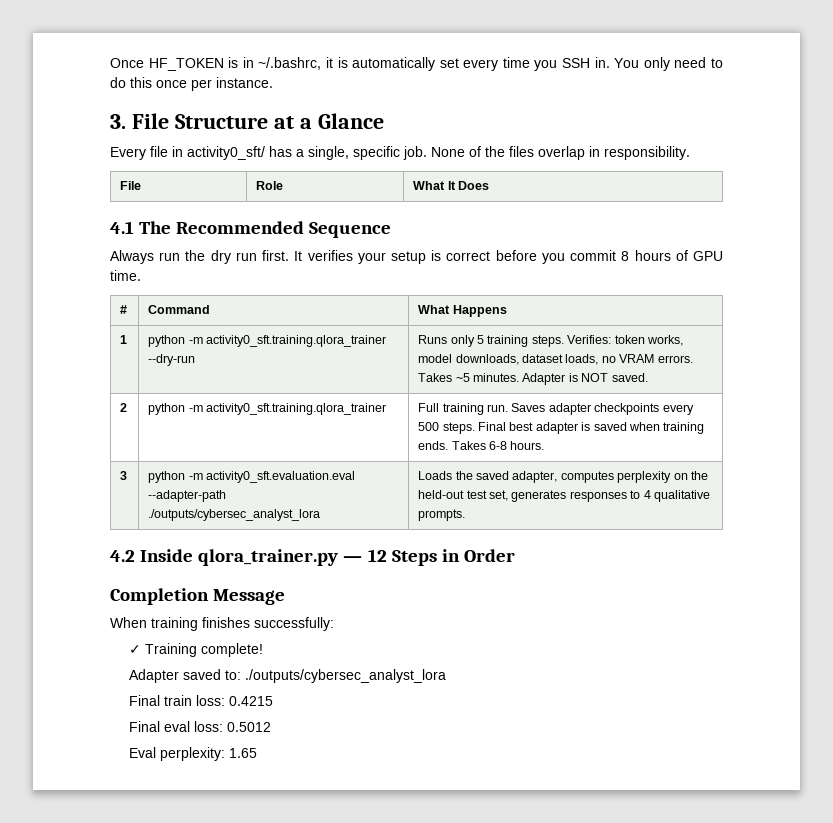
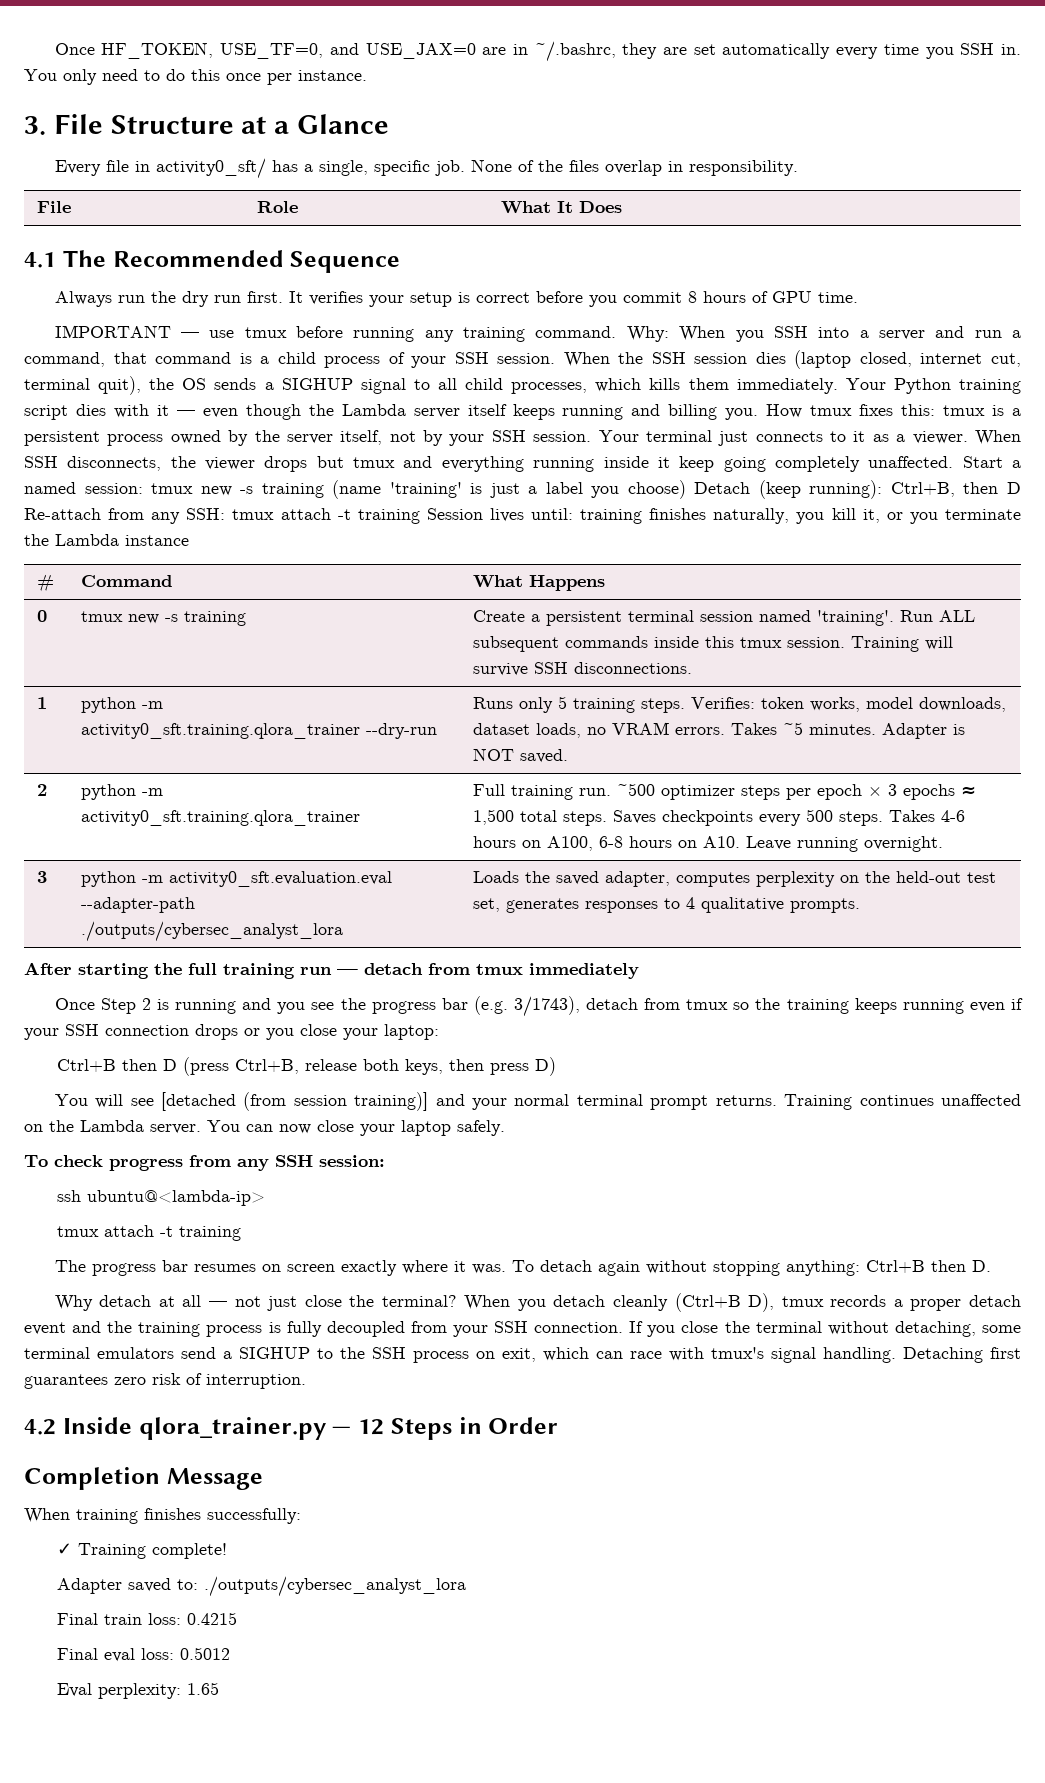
- Once HF_TOKEN is in ~/.bashrc, it is automatically set every time you SSH in.
+ Once HF_TOKEN, USE_TF=0, and USE_JAX=0 are in ~/.bashrc, they are set automatically every time you SSH in.
+ IMPORTANT — use tmux before running any training command. Why: When you SSH into a server and run a command, that command is a child process of your SSH session. When the SSH session dies (laptop closed, internet cut, terminal quit), the OS sends a SIGHUP signal to all child processes, which kills them immediately. Your Python training script dies with it — even though the Lambda server itself keeps running and billing you. How tmux fixes this: tmux is a persistent process owned by the server itself, not by your SSH session. Your terminal just connects to it as a viewer. When SSH disconnects, the viewer drops but tmux and everything running inside it keep going completely unaffected. Start a named session: tmux new -s training (name 'training' is just a label you choose) Detach (keep running): Ctrl+B, then D Re-attach from any SSH: tmux attach -t training Session lives until: training finishes naturally, you kill it, or you terminate the Lambda instance
  # | Command | What Happens
+ 0 | tmux new -s training | Create a persistent terminal session named 'training'. Run ALL subsequent commands inside this tmux session. Training will survive SSH disconnections.
- 2 | python -m activity0_sft.training.qlora_trainer | Full training run. Saves adapter checkpoints every 500 steps. Final best adapter is saved when training ends. Takes 6-8 hours.
+ 2 | python -m activity0_sft.training.qlora_trainer | Full training run. ~500 optimizer steps per epoch × 3 epochs ≈ 1,500 total steps. Saves checkpoints every 500 steps. Takes 4-6 hours on A100, 6-8 hours on A10. Leave running overnight.
+ After starting the full training run — detach from tmux immediately
+ Once Step 2 is running and you see the progress bar (e.g. 3/1743), detach from tmux so the training keeps running even if your SSH connection drops or you close your laptop:
+ Ctrl+B then D (press Ctrl+B, release both keys, then press D)
+ You will see [detached (from session training)] and your normal terminal prompt returns. Training continues unaffected on the Lambda server. You can now close your laptop safely.
+ To check progress from any SSH session:
+ ssh ubuntu@<lambda-ip>
+ tmux attach -t training
+ The progress bar resumes on screen exactly where it was. To detach again without stopping anything: Ctrl+B then D.
+ Why detach at all — not just close the terminal? When you detach cleanly (Ctrl+B D), tmux records a proper detach event and the training process is fully decoupled from your SSH connection. If you close the terminal without detaching, some terminal emulators send a SIGHUP to the SSH process on exit, which can race with tmux's signal handling. Detaching first guarantees zero risk of interruption.

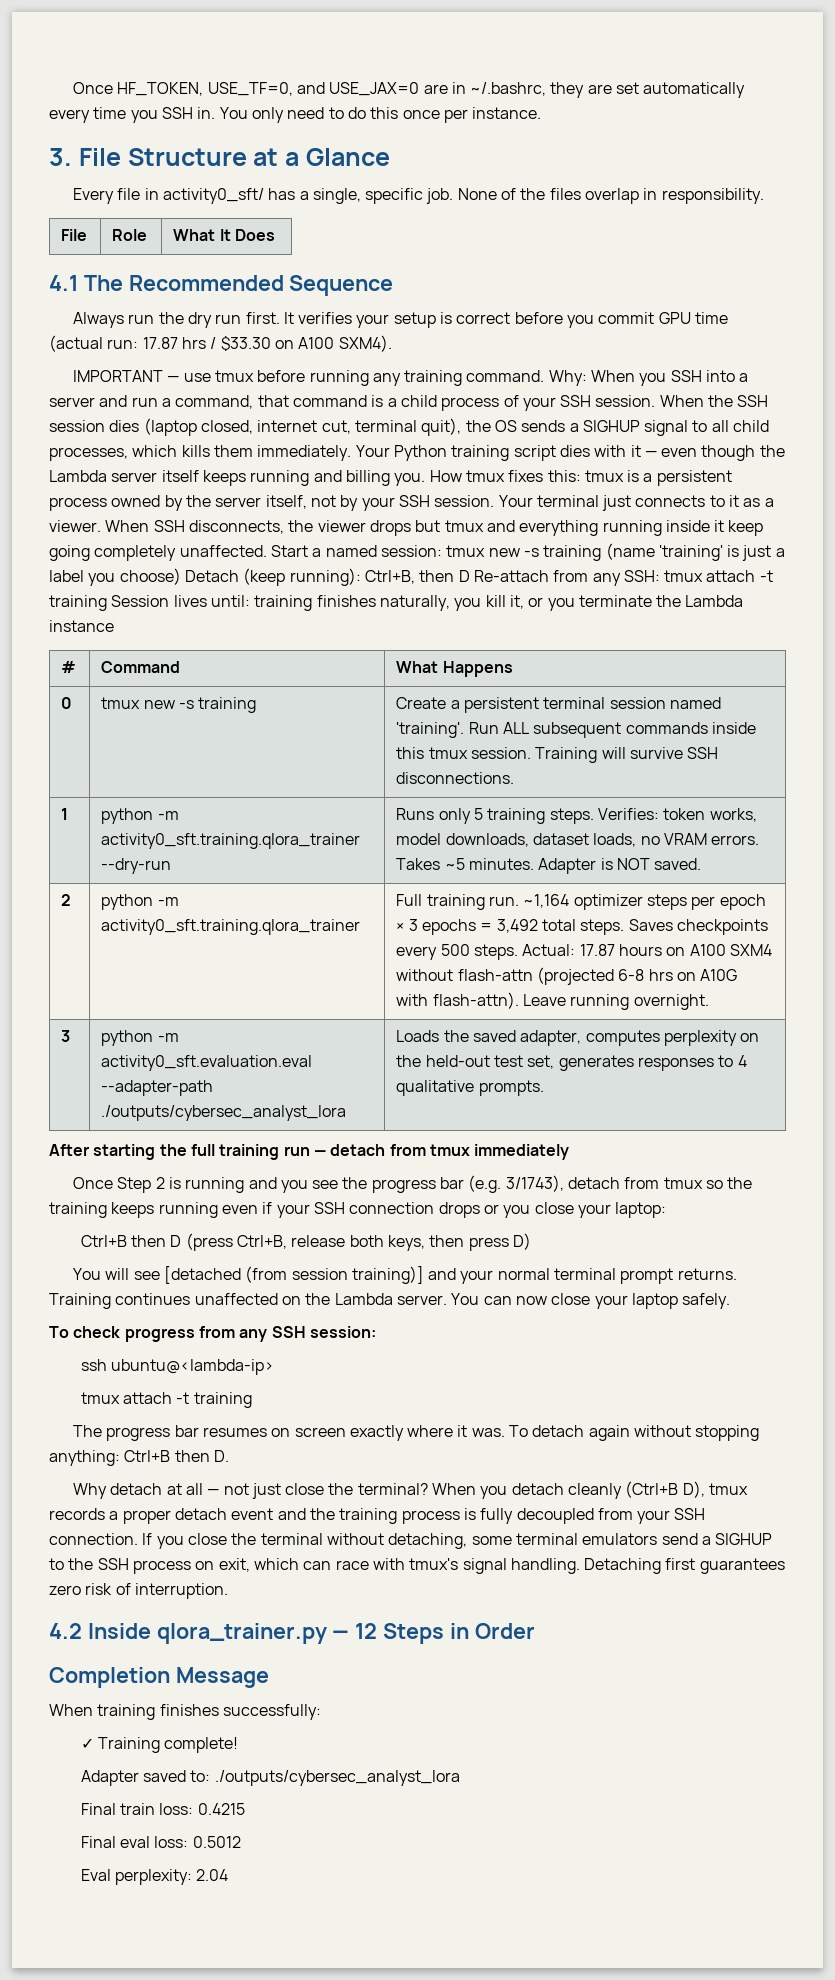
- It verifies your setup is correct before you commit 8 hours of GPU time.
+ It verifies your setup is correct before you commit GPU time (actual run: 17.87 hrs / $33.30 on A100 SXM4).
- ~500 optimizer steps per epoch × 3 epochs ≈ 1,500 total steps.
+ ~1,164 optimizer steps per epoch × 3 epochs = 3,492 total steps.
- Takes 4-6 hours on A100, 6-8 hours on A10. Leave running overnight.
+ Actual: 17.87 hours on A100 SXM4 without flash-attn (projected 6-8 hrs on A10G with flash-attn). Leave running overnight.
- Eval perplexity: 1.65
+ Eval perplexity: 2.04

